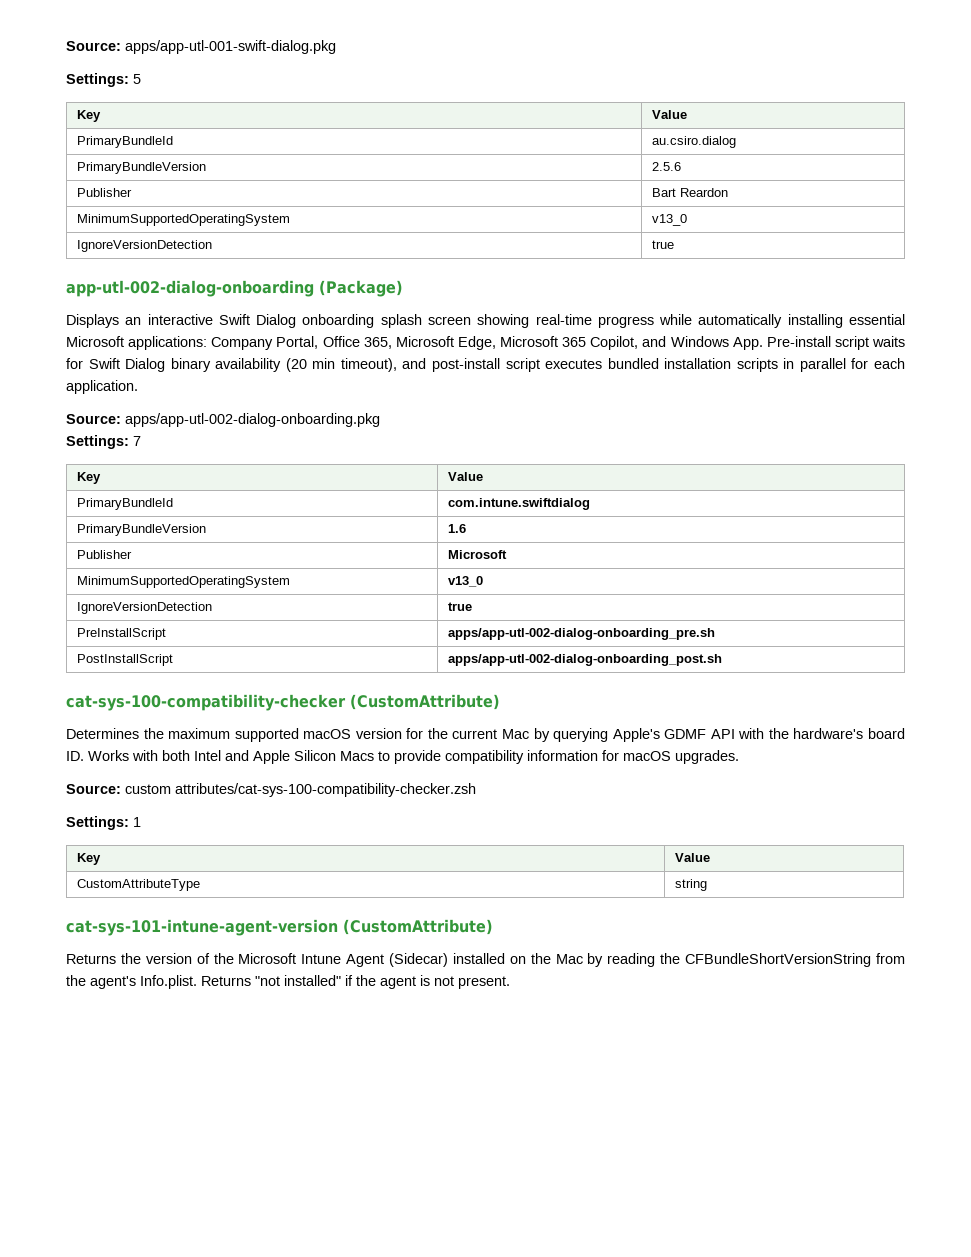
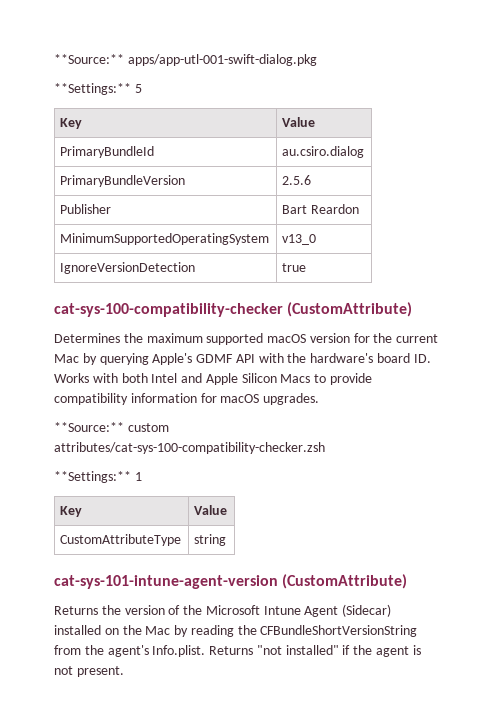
- Source: apps/app-utl-001-swift-dialog.pkg
+ **Source:** apps/app-utl-001-swift-dialog.pkg
- Settings: 5
+ **Settings:** 5
- app-utl-002-dialog-onboarding (Package)
- Displays an interactive Swift Dialog onboarding splash screen showing real-time progress while automatically installing essential Microsoft applications: Company Portal, Office 365, Microsoft Edge, Microsoft 365 Copilot, and Windows App. Pre-install script waits for Swift Dialog binary availability (20 min timeout), and post-install script executes bundled installation scripts in parallel for each application.
- Source: apps/app-utl-002-dialog-onboarding.pkg
- Settings: 7
- Key | Value
- PrimaryBundleId | com.intune.swiftdialog
- PrimaryBundleVersion | 1.6
- Publisher | Microsoft
- MinimumSupportedOperatingSystem | v13_0
- IgnoreVersionDetection | true
- PreInstallScript | apps/app-utl-002-dialog-onboarding_pre.sh
- PostInstallScript | apps/app-utl-002-dialog-onboarding_post.sh
- Source: custom attributes/cat-sys-100-compatibility-checker.zsh
+ **Source:** custom attributes/cat-sys-100-compatibility-checker.zsh
- Settings: 1
+ **Settings:** 1

